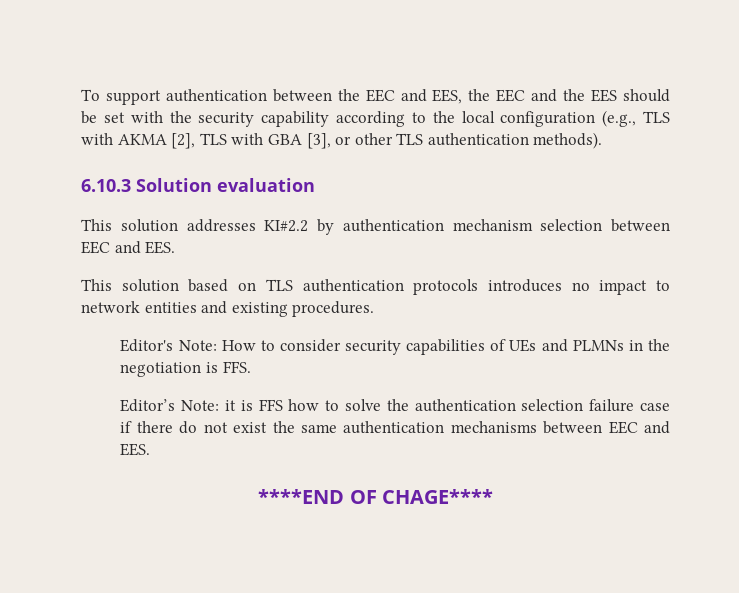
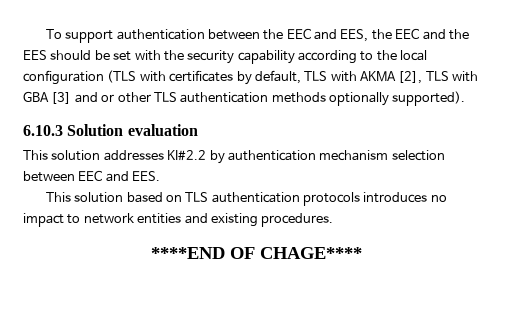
- To support authentication between the EEC and EES, the EEC and the EES should be set with the security capability according to the local configuration (e.g., TLS with AKMA [2], TLS with GBA [3], or other TLS authentication methods).
+ To support authentication between the EEC and EES, the EEC and the EES should be set with the security capability according to the local configuration (TLS with certificates by default, TLS with AKMA [2], TLS with GBA [3] and or other TLS authentication methods optionally supported).
- Editor's Note: How to consider security capabilities of UEs and PLMNs in the negotiation is FFS.
- Editor’s Note: it is FFS how to solve the authentication selection failure case if there do not exist the same authentication mechanisms between EEC and EES.

